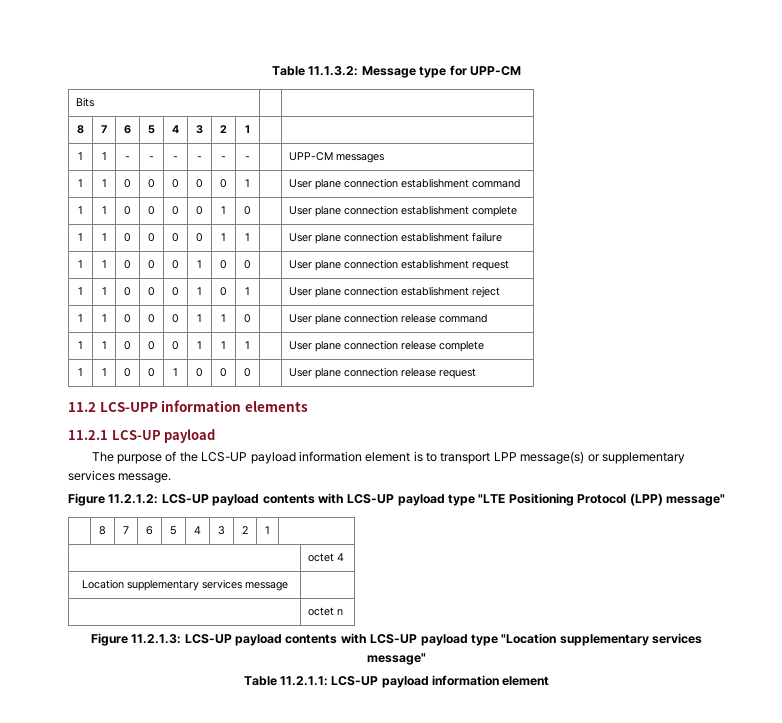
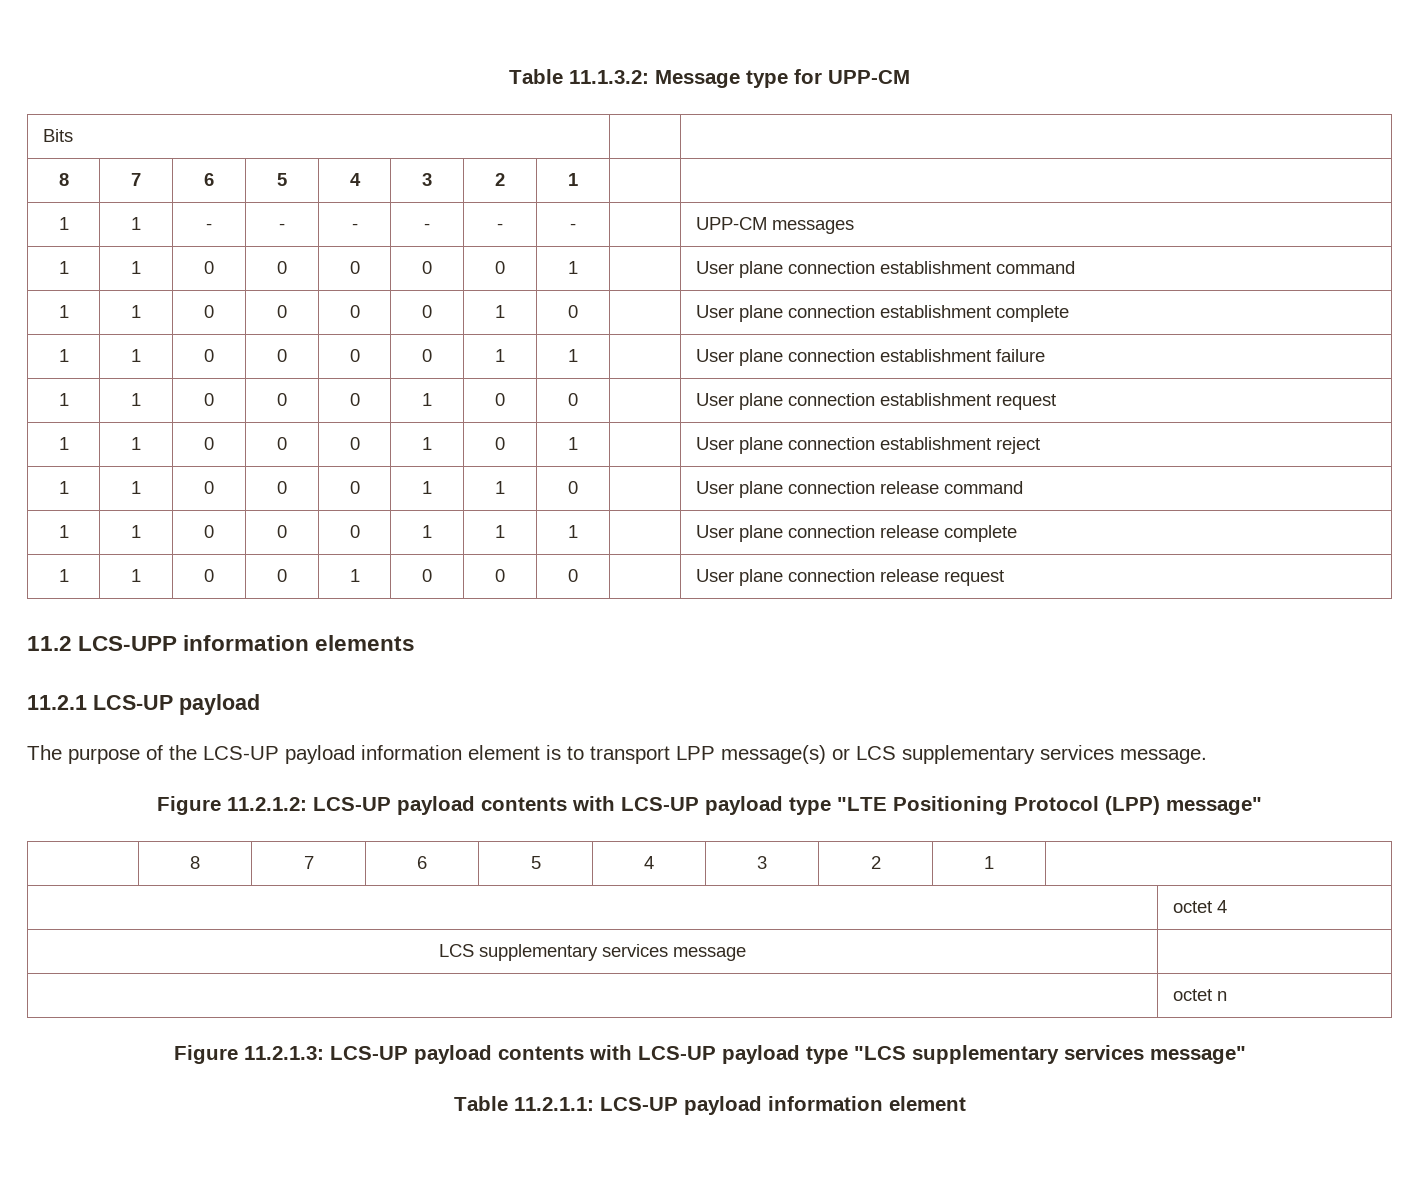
- The purpose of the LCS-UP payload information element is to transport LPP message(s) or supplementary services message.
+ The purpose of the LCS-UP payload information element is to transport LPP message(s) or LCS supplementary services message.
- Location supplementary services message |
+ LCS supplementary services message |
- Figure 11.2.1.3: LCS-UP payload contents with LCS-UP payload type "Location supplementary services message"
+ Figure 11.2.1.3: LCS-UP payload contents with LCS-UP payload type "LCS supplementary services message"

